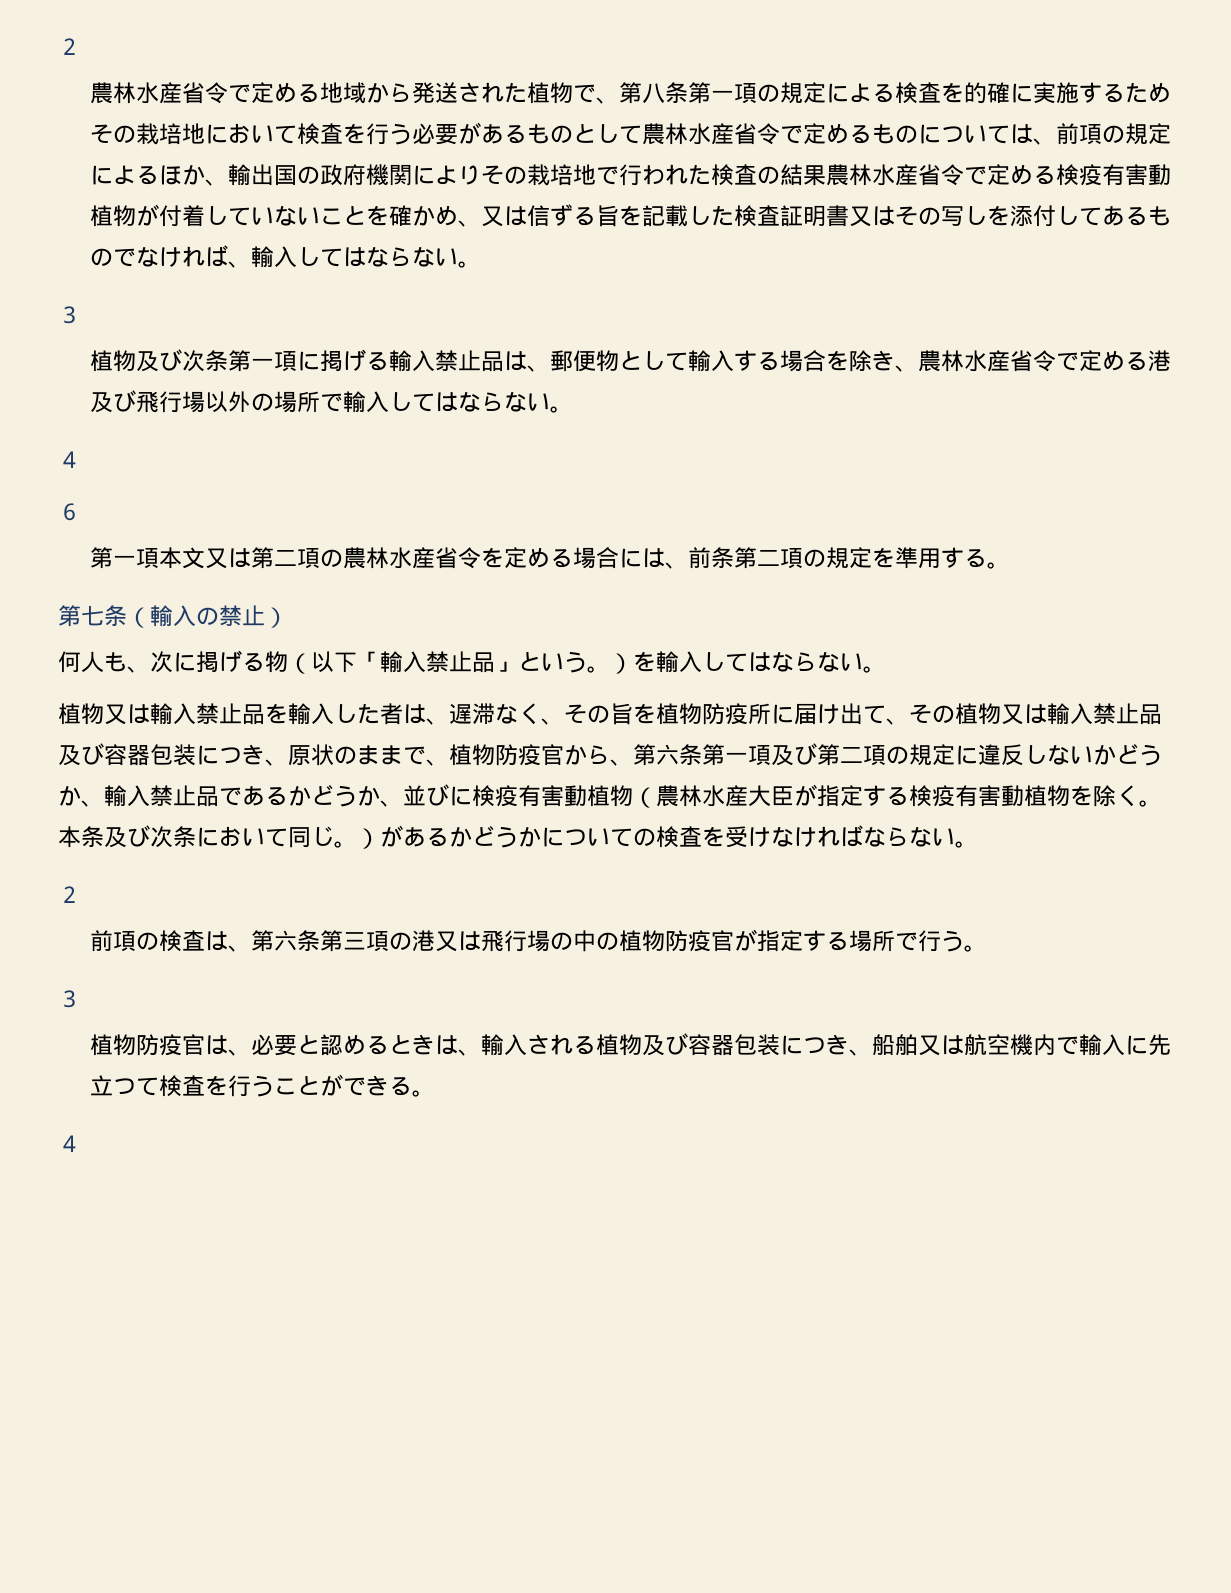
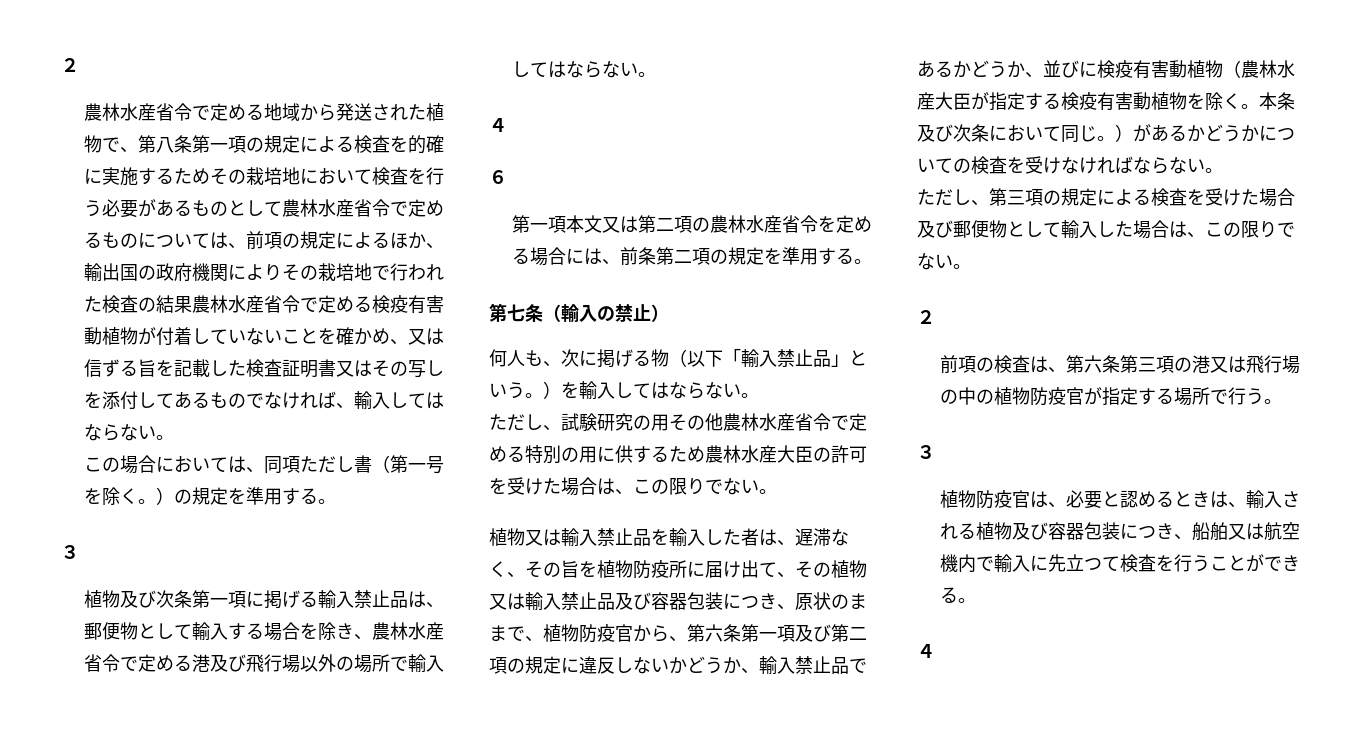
+ この場合においては、同項ただし書（第一号を除く。）の規定を準用する。
+ ただし、試験研究の用その他農林水産省令で定める特別の用に供するため農林水産大臣の許可を受けた場合は、この限りでない。
+ ただし、第三項の規定による検査を受けた場合及び郵便物として輸入した場合は、この限りでない。

